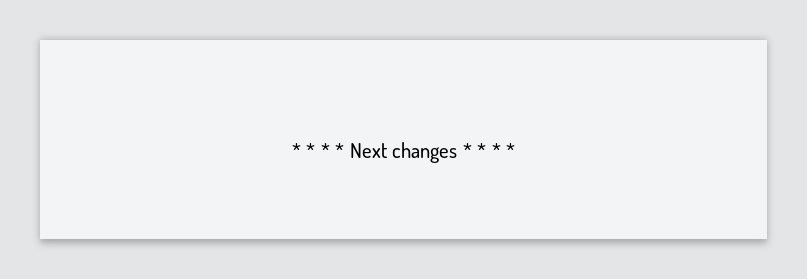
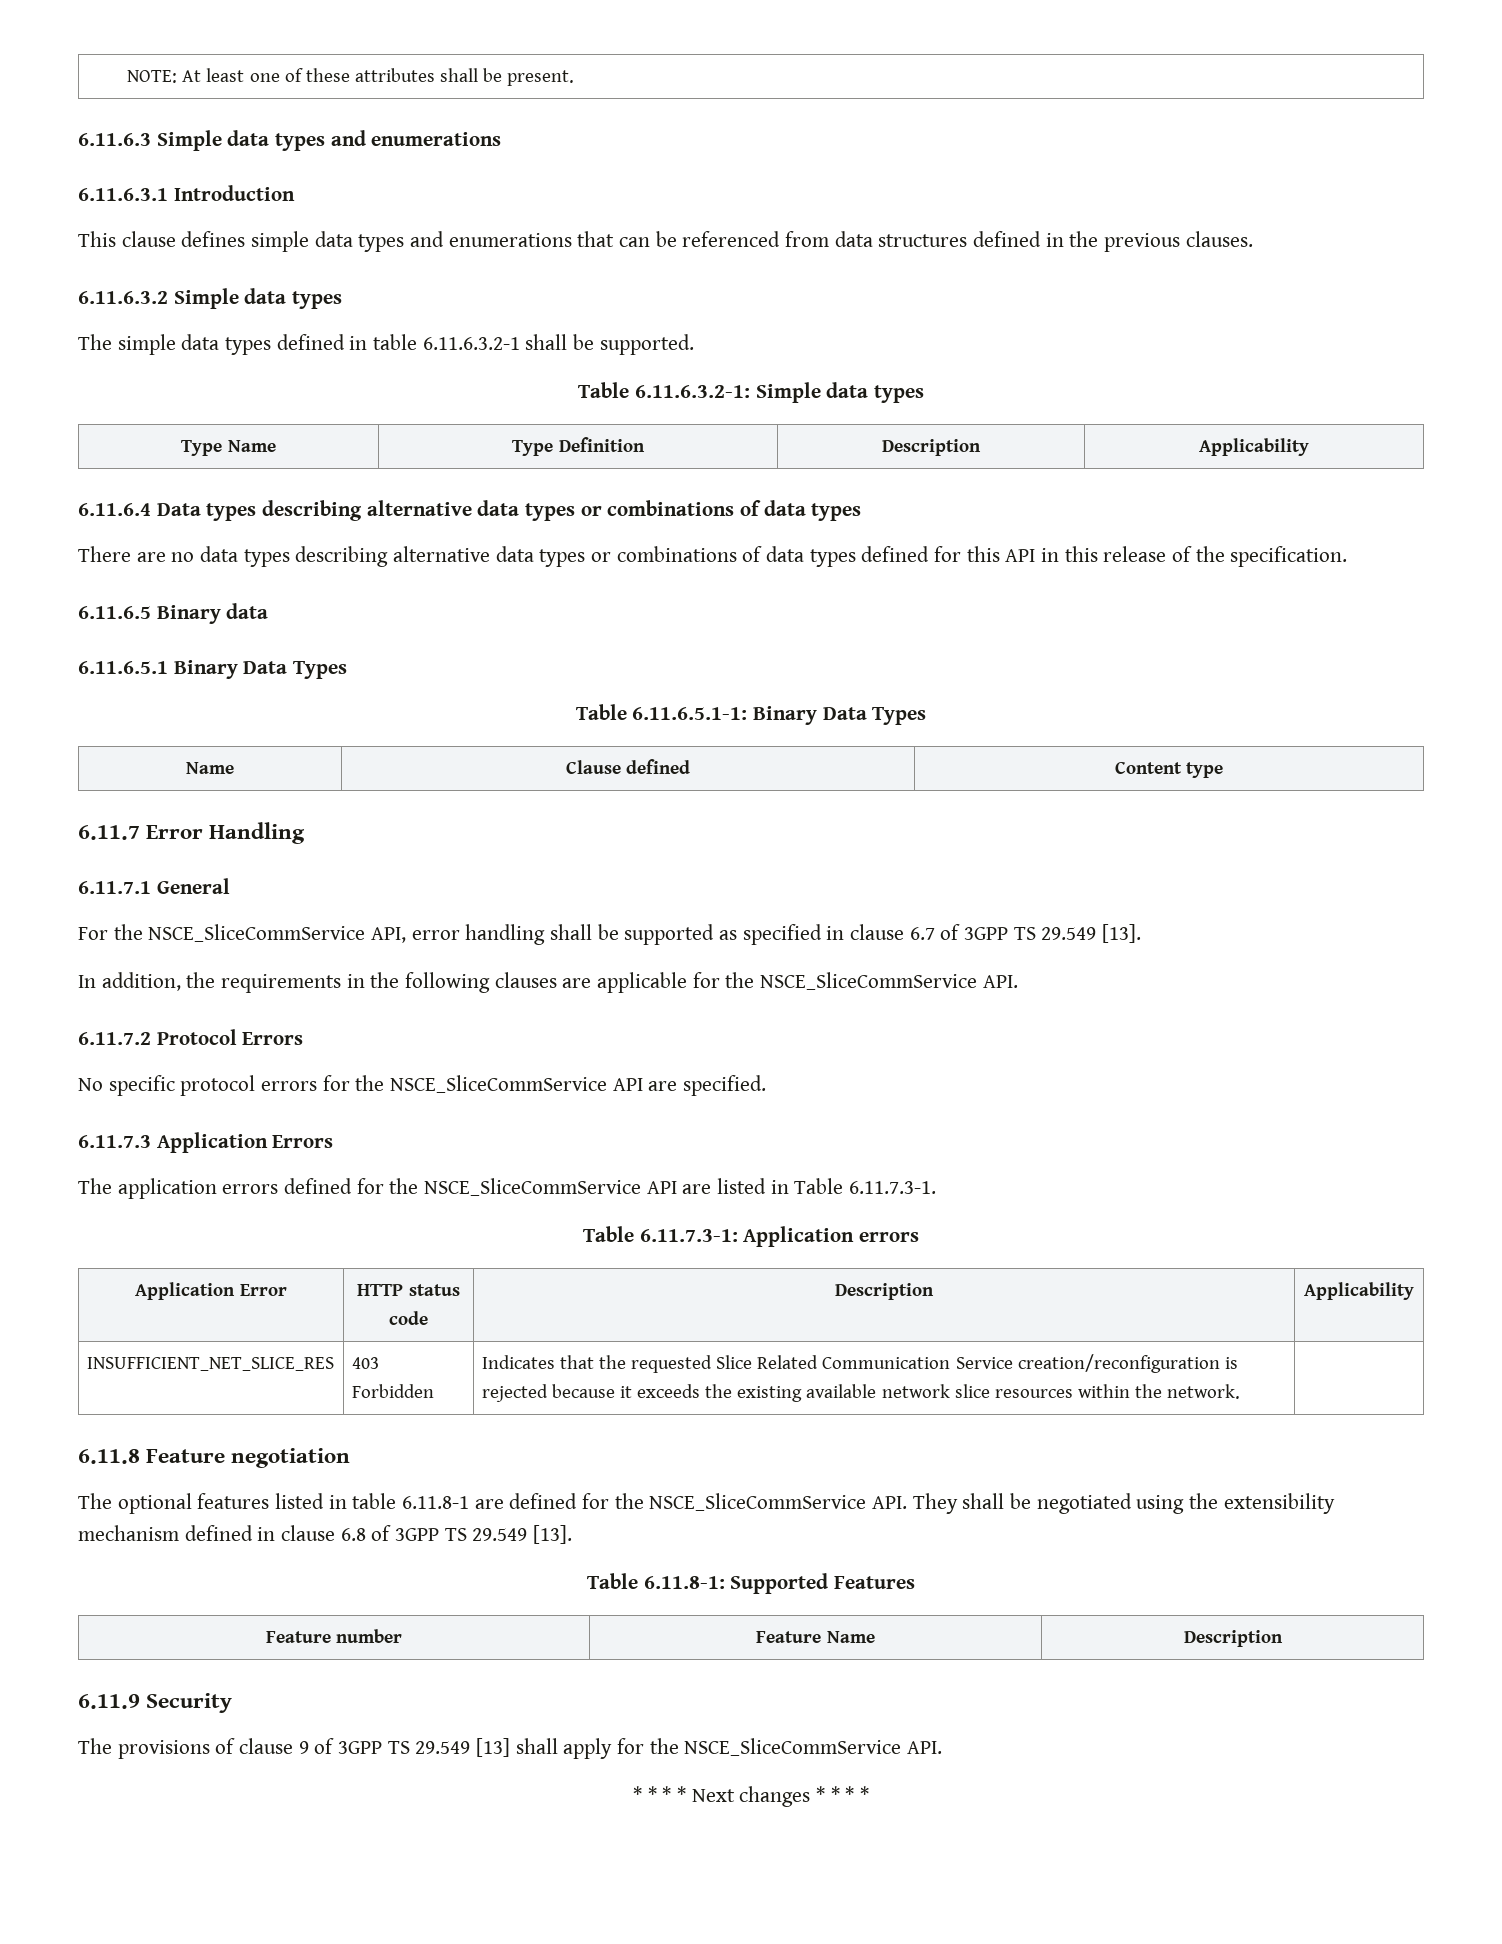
+ NOTE: At least one of these attributes shall be present.
+ 6.11.6.3 Simple data types and enumerations
+ 6.11.6.3.1 Introduction
+ This clause defines simple data types and enumerations that can be referenced from data structures defined in the previous clauses.
+ 6.11.6.3.2 Simple data types
+ The simple data types defined in table 6.11.6.3.2-1 shall be supported.
+ Table 6.11.6.3.2-1: Simple data types
+ Type Name | Type Definition | Description | Applicability
+ 6.11.6.4 Data types describing alternative data types or combinations of data types
+ There are no data types describing alternative data types or combinations of data types defined for this API in this release of the specification.
+ 6.11.6.5 Binary data
+ 6.11.6.5.1 Binary Data Types
+ Table 6.11.6.5.1-1: Binary Data Types
+ Name | Clause defined | Content type
+ 6.11.7 Error Handling
+ 6.11.7.1 General
+ For the NSCE_SliceCommService API, error handling shall be supported as specified in clause 6.7 of 3GPP TS 29.549 [13].
+ In addition, the requirements in the following clauses are applicable for the NSCE_SliceCommService API.
+ 6.11.7.2 Protocol Errors
+ No specific protocol errors for the NSCE_SliceCommService API are specified.
+ 6.11.7.3 Application Errors
+ The application errors defined for the NSCE_SliceCommService API are listed in Table 6.11.7.3-1.
+ Table 6.11.7.3-1: Application errors
+ Application Error | HTTP status code | Description | Applicability
+ INSUFFICIENT_NET_SLICE_RES | 403 Forbidden | Indicates that the requested Slice Related Communication Service creation/reconfiguration is rejected because it exceeds the existing available network slice resources within the network. |
+ 6.11.8 Feature negotiation
+ The optional features listed in table 6.11.8-1 are defined for the NSCE_SliceCommService API. They shall be negotiated using the extensibility mechanism defined in clause 6.8 of 3GPP TS 29.549 [13].
+ Table 6.11.8-1: Supported Features
+ Feature number | Feature Name | Description
+ 6.11.9 Security
+ The provisions of clause 9 of 3GPP TS 29.549 [13] shall apply for the NSCE_SliceCommService API.

